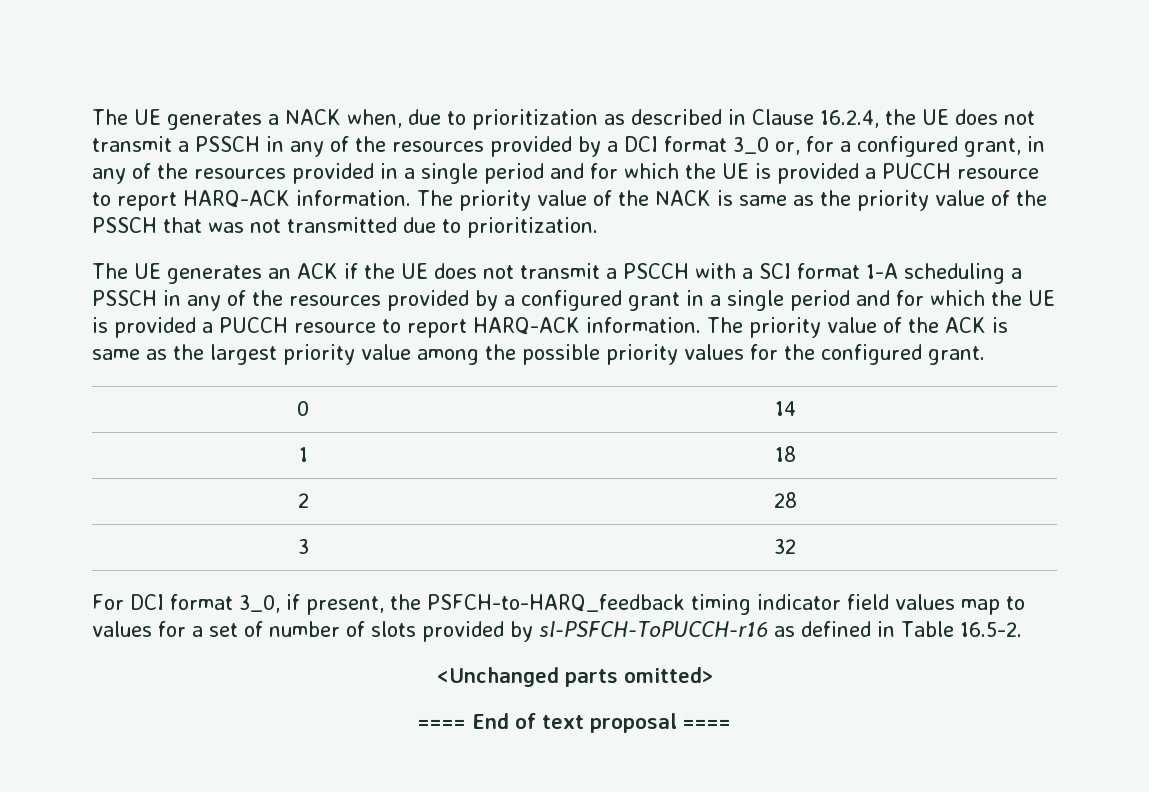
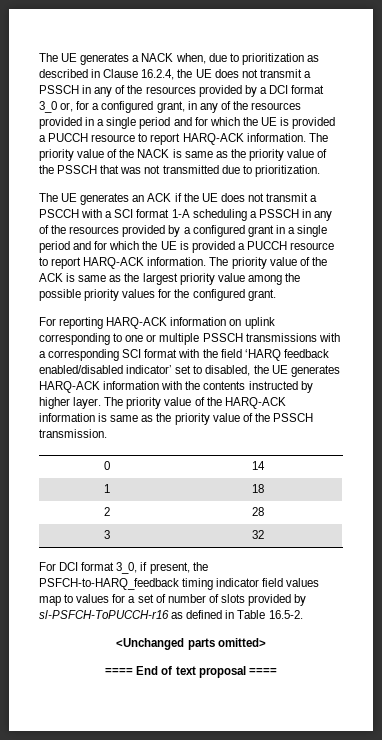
+ For reporting HARQ-ACK information on uplink corresponding to one or multiple PSSCH transmissions with a corresponding SCI format with the field ‘HARQ feedback enabled/disabled indicator’ set to disabled, the UE generates HARQ-ACK information with the contents instructed by higher layer. The priority value of the HARQ-ACK information is same as the priority value of the PSSCH transmission.

